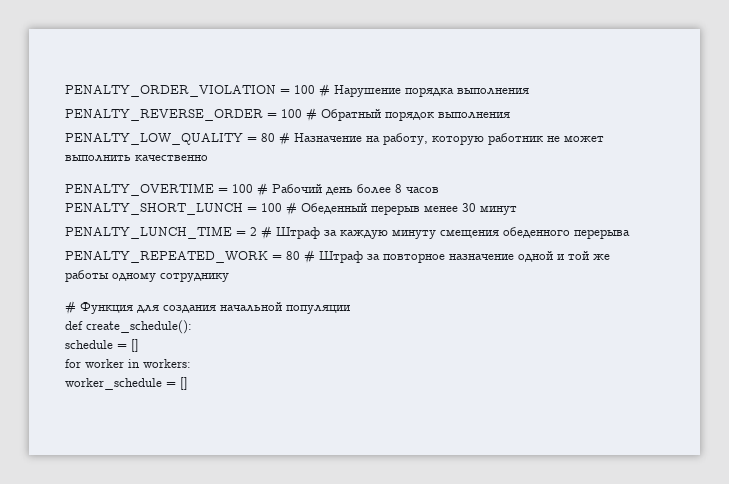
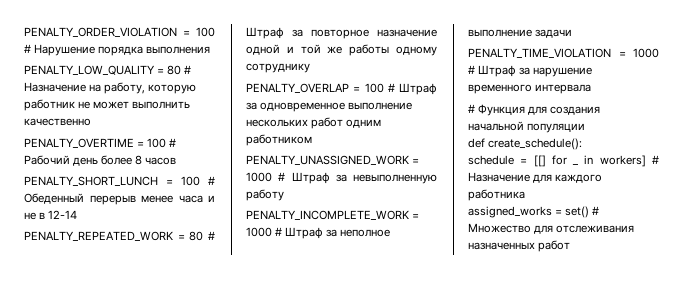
- PENALTY_REVERSE_ORDER = 100 # Обратный порядок выполнения
- PENALTY_SHORT_LUNCH = 100 # Обеденный перерыв менее 30 минут
- PENALTY_LUNCH_TIME = 2 # Штраф за каждую минуту смещения обеденного перерыва
+ PENALTY_SHORT_LUNCH = 100 # Обеденный перерыв менее часа и не в 12-14
+ PENALTY_OVERLAP = 100 # Штраф за одновременное выполнение нескольких работ одним работником
+ PENALTY_UNASSIGNED_WORK = 1000 # Штраф за невыполненную работу
+ PENALTY_INCOMPLETE_WORK = 1000 # Штраф за неполное выполнение задачи
+ PENALTY_TIME_VIOLATION = 1000 # Штраф за нарушение временного интервала
- schedule = []
- for worker in workers:
- worker_schedule = []
+ schedule = [[] for _ in workers] # Назначение для каждого работника
+ assigned_works = set() # Множество для отслеживания назначенных работ

